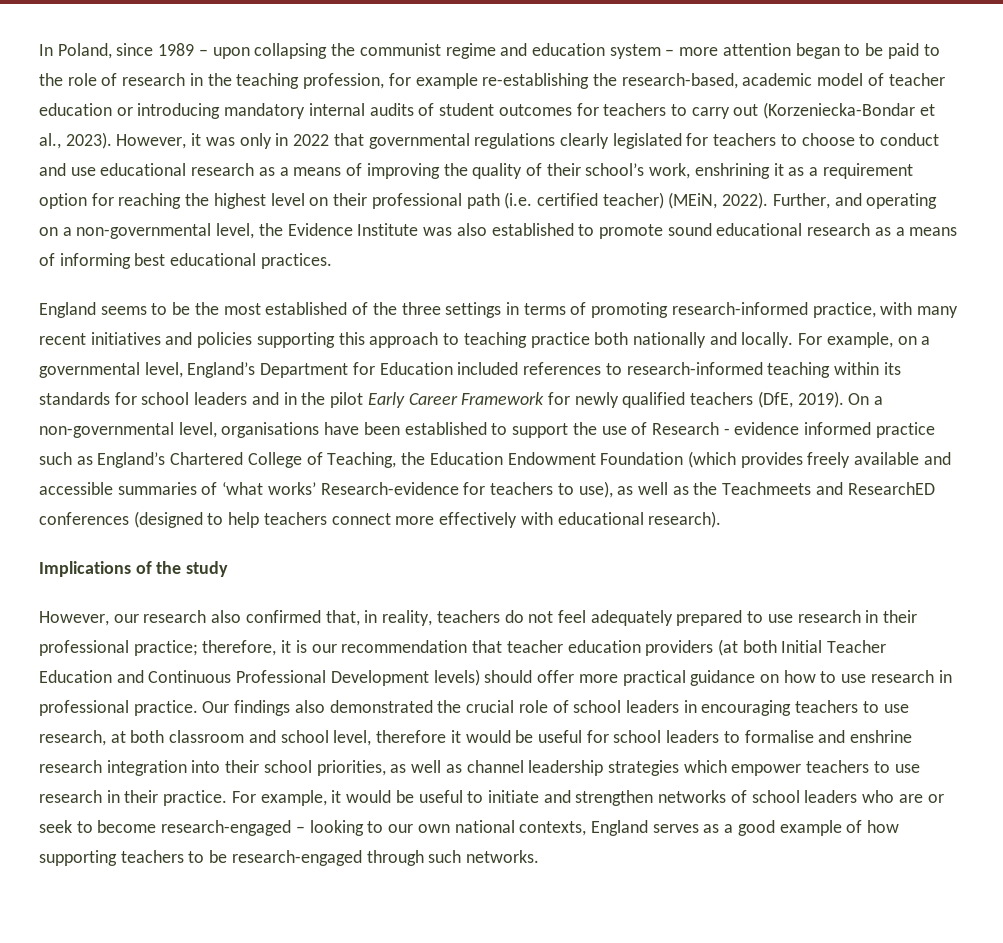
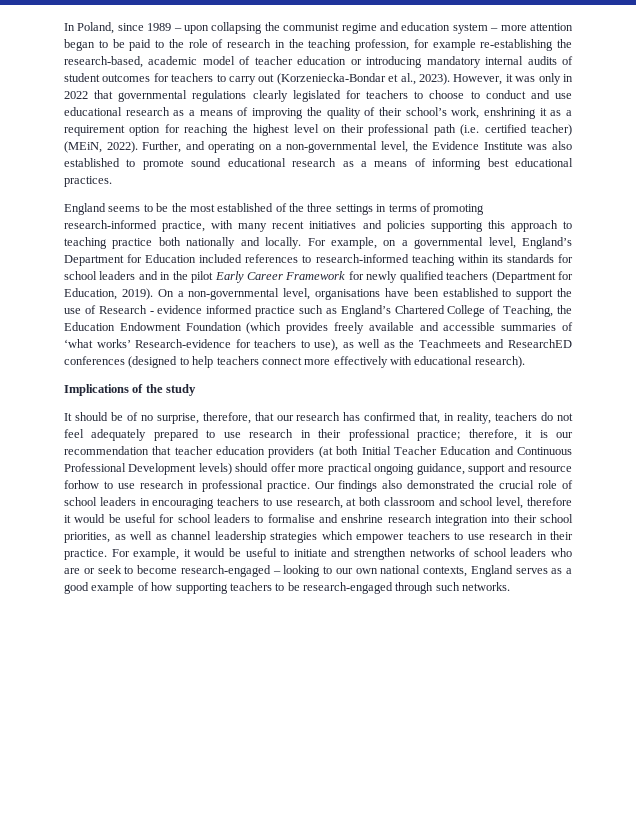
- For example, on a governmental level, England’s Department for Education included references to research-informed teaching within its standards for school leaders and in the pilot Early Career Framework for newly qualified teachers (DfE, 2019).
+ For example, on a governmental level, England’s Department for Education included references to research-informed teaching within its standards for school leaders and in the pilot Early Career Framework for newly qualified teachers (Department for Education, 2019).
- However, our research also confirmed that, in reality, teachers do not feel adequately prepared to use research in their professional practice; therefore, it is our recommendation that teacher education providers (at both Initial Teacher Education and Continuous Professional Development levels) should offer more practical guidance on how to use research in professional practice.
+ It should be of no surprise, therefore, that our research has confirmed that, in reality, teachers do not feel adequately prepared to use research in their professional practice; therefore, it is our recommendation that teacher education providers (at both Initial Teacher Education and Continuous Professional Development levels) should offer more practical ongoing guidance, support and resource forhow to use research in professional practice.

